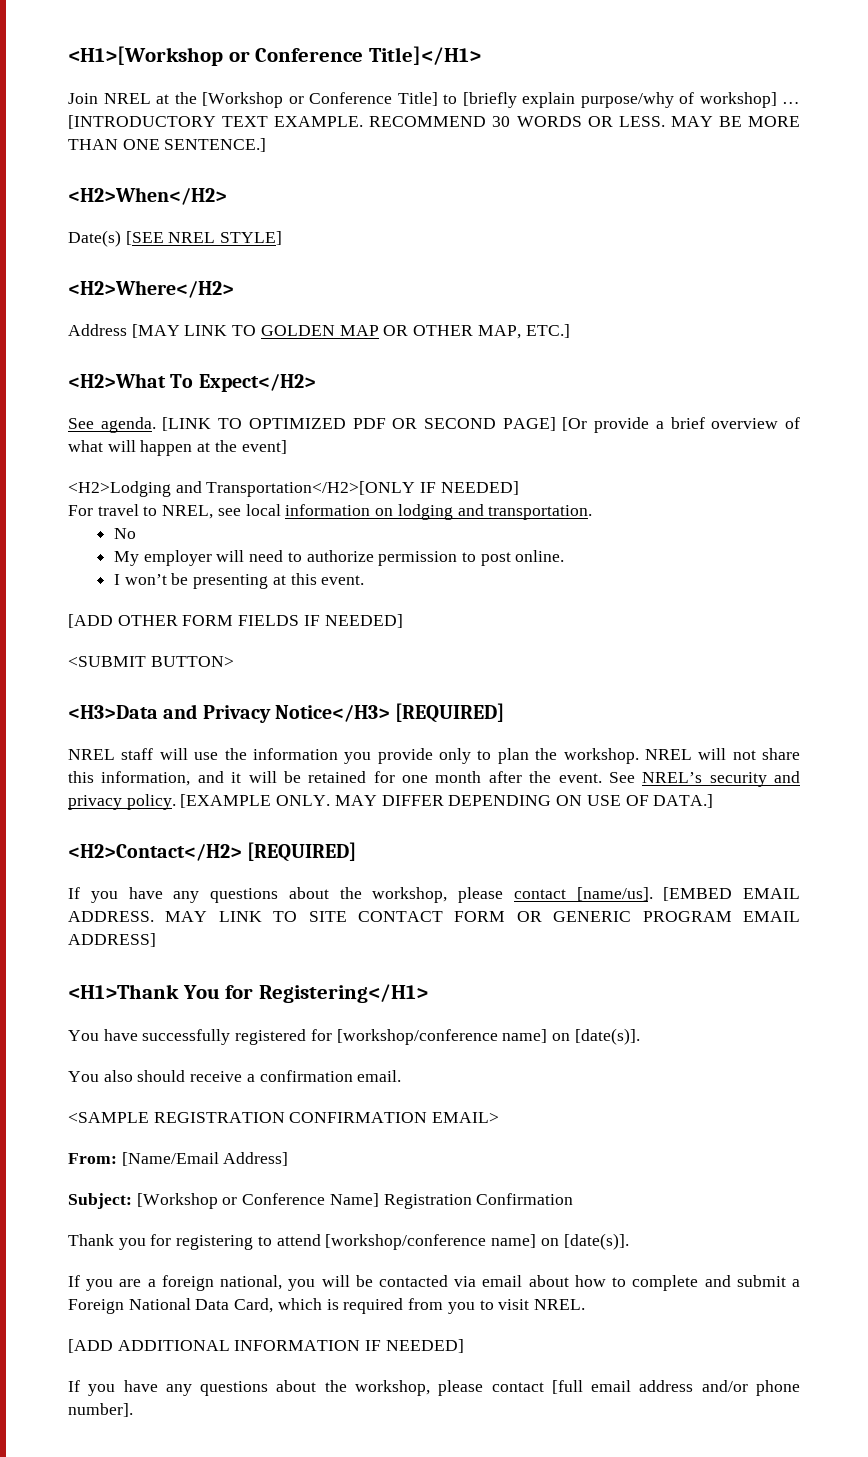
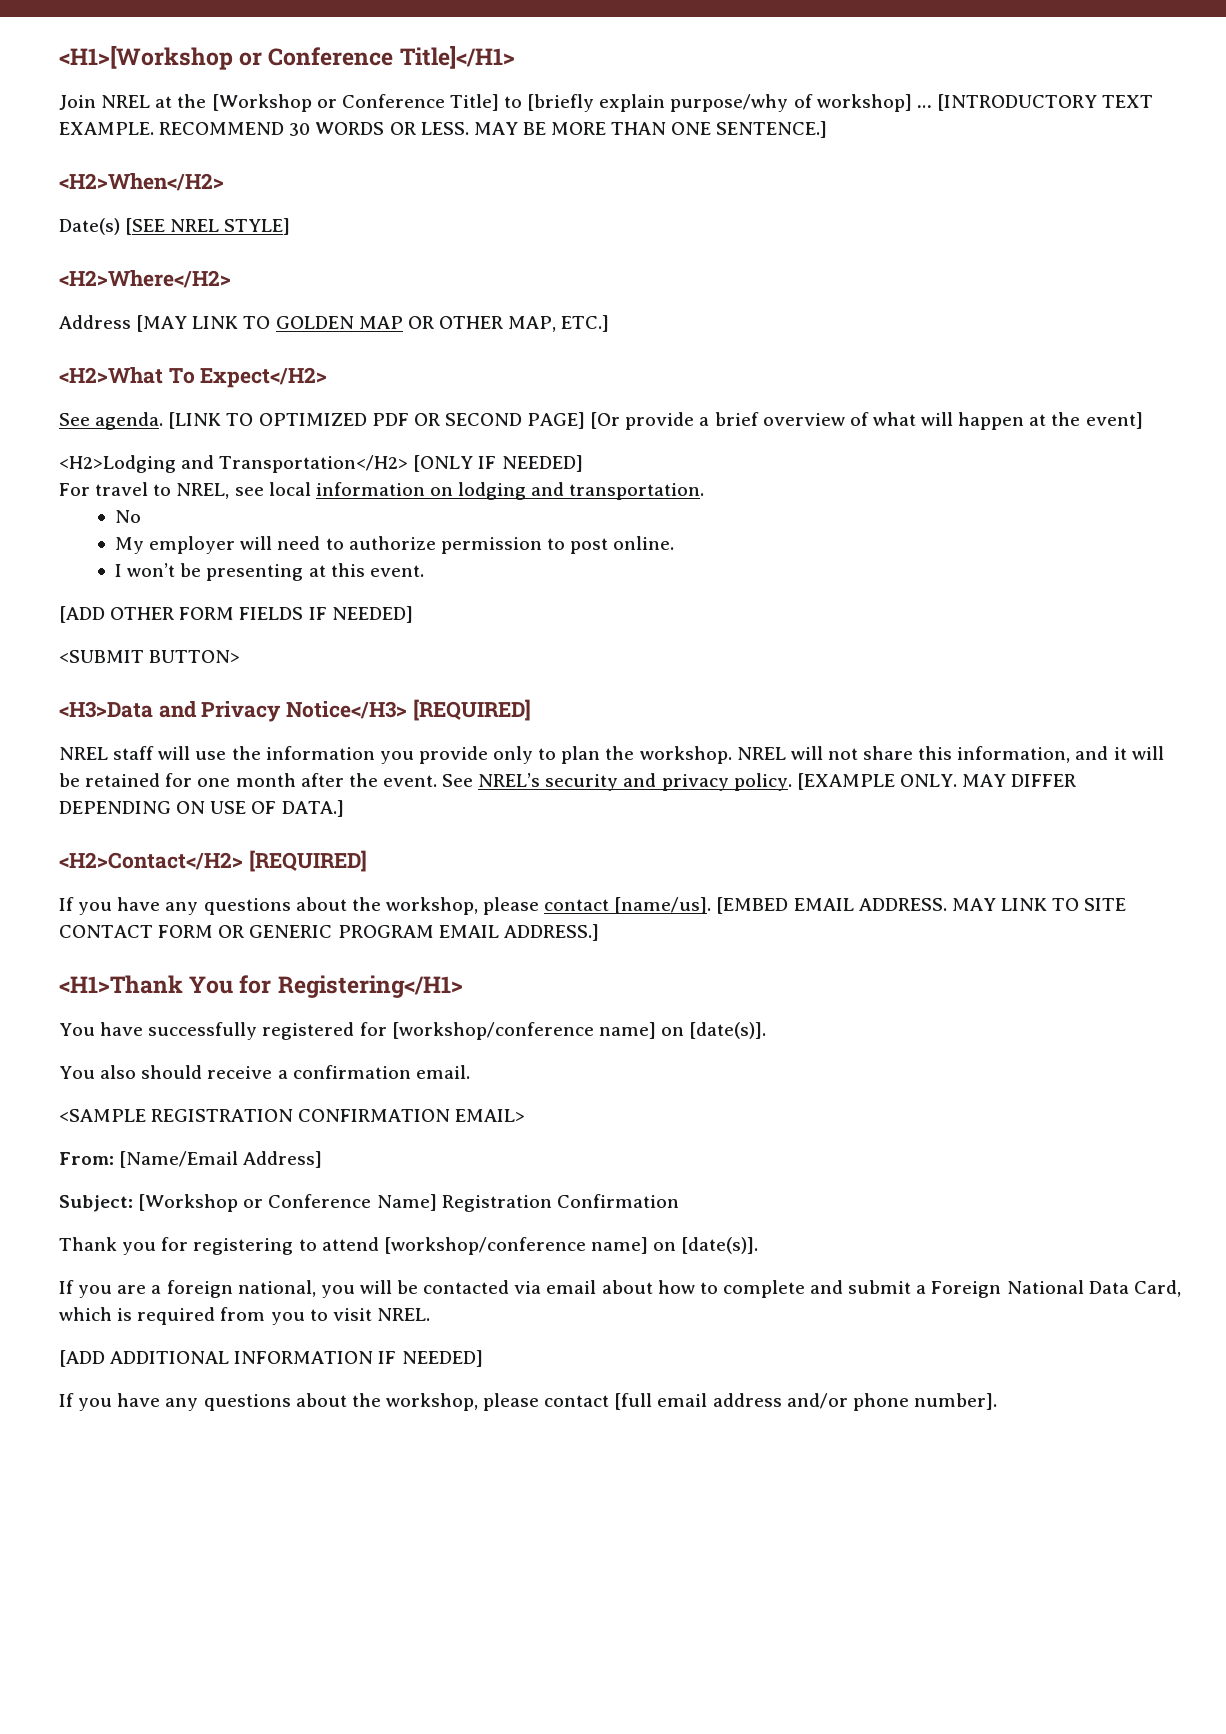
- <H2>Lodging and Transportation</H2>[ONLY IF NEEDED]
+ <H2>Lodging and Transportation</H2> [ONLY IF NEEDED]
- MAY LINK TO SITE CONTACT FORM OR GENERIC PROGRAM EMAIL ADDRESS]
+ MAY LINK TO SITE CONTACT FORM OR GENERIC PROGRAM EMAIL ADDRESS.]

